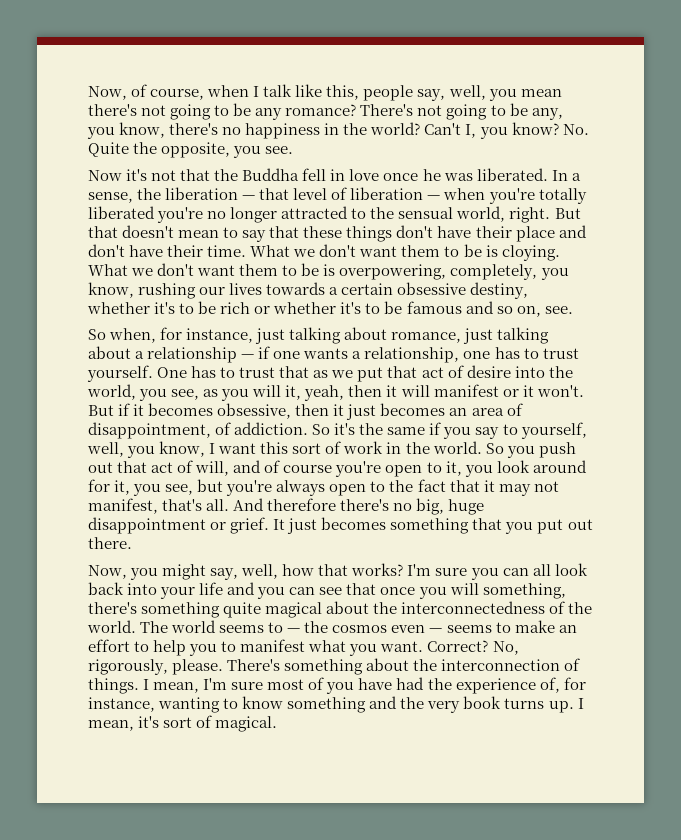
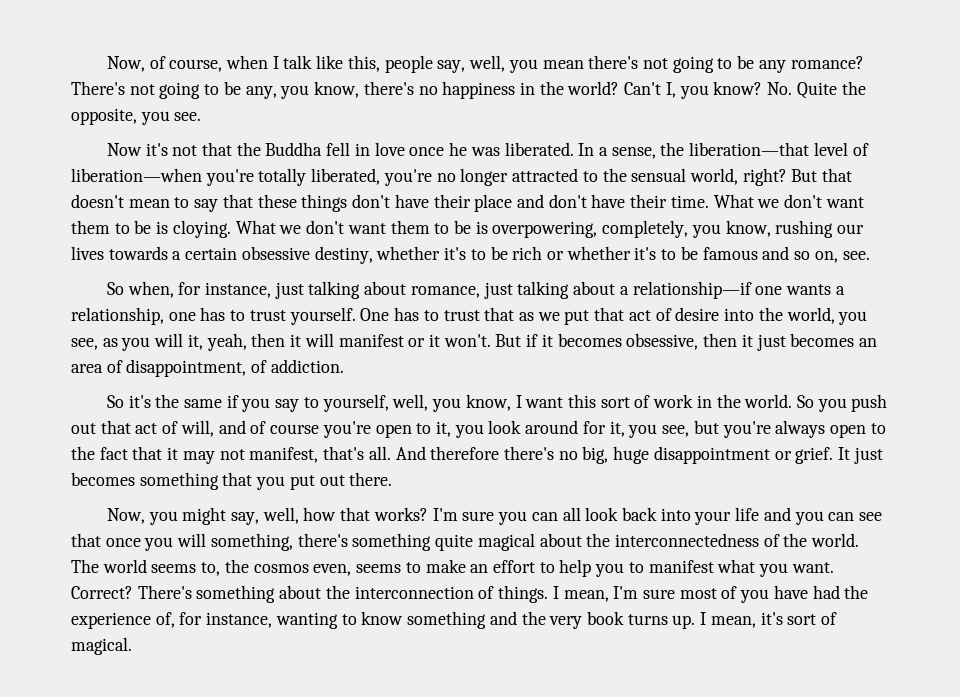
- In a sense, the liberation — that level of liberation — when you're totally liberated you're no longer attracted to the sensual world, right.
+ In a sense, the liberation—that level of liberation—when you're totally liberated, you're no longer attracted to the sensual world, right?
- So when, for instance, just talking about romance, just talking about a relationship — if one wants a relationship, one has to trust yourself.
+ So when, for instance, just talking about romance, just talking about a relationship—if one wants a relationship, one has to trust yourself.
- But if it becomes obsessive, then it just becomes an area of disappointment, of addiction. So it's the same if you say to yourself, well, you know, I want this sort of work in the world.
+ But if it becomes obsessive, then it just becomes an area of disappointment, of addiction.
+ So it's the same if you say to yourself, well, you know, I want this sort of work in the world.
- The world seems to — the cosmos even — seems to make an effort to help you to manifest what you want.
+ The world seems to, the cosmos even, seems to make an effort to help you to manifest what you want.
- No, rigorously, please.

